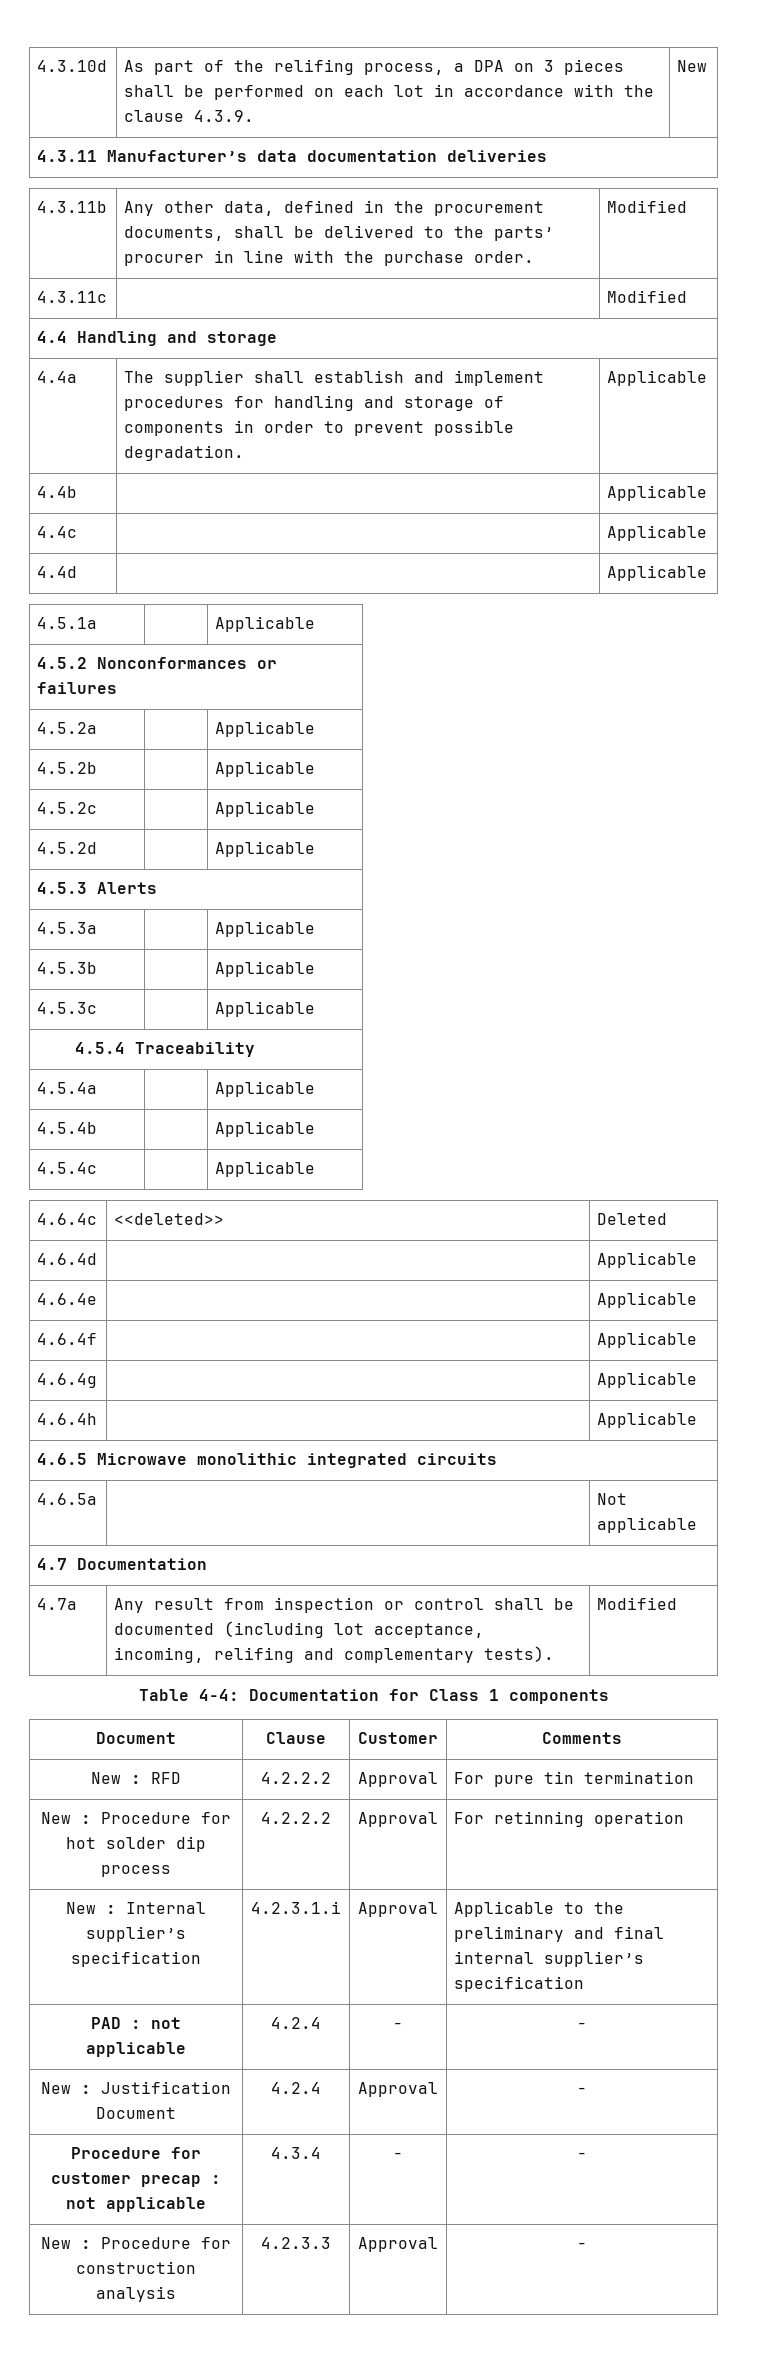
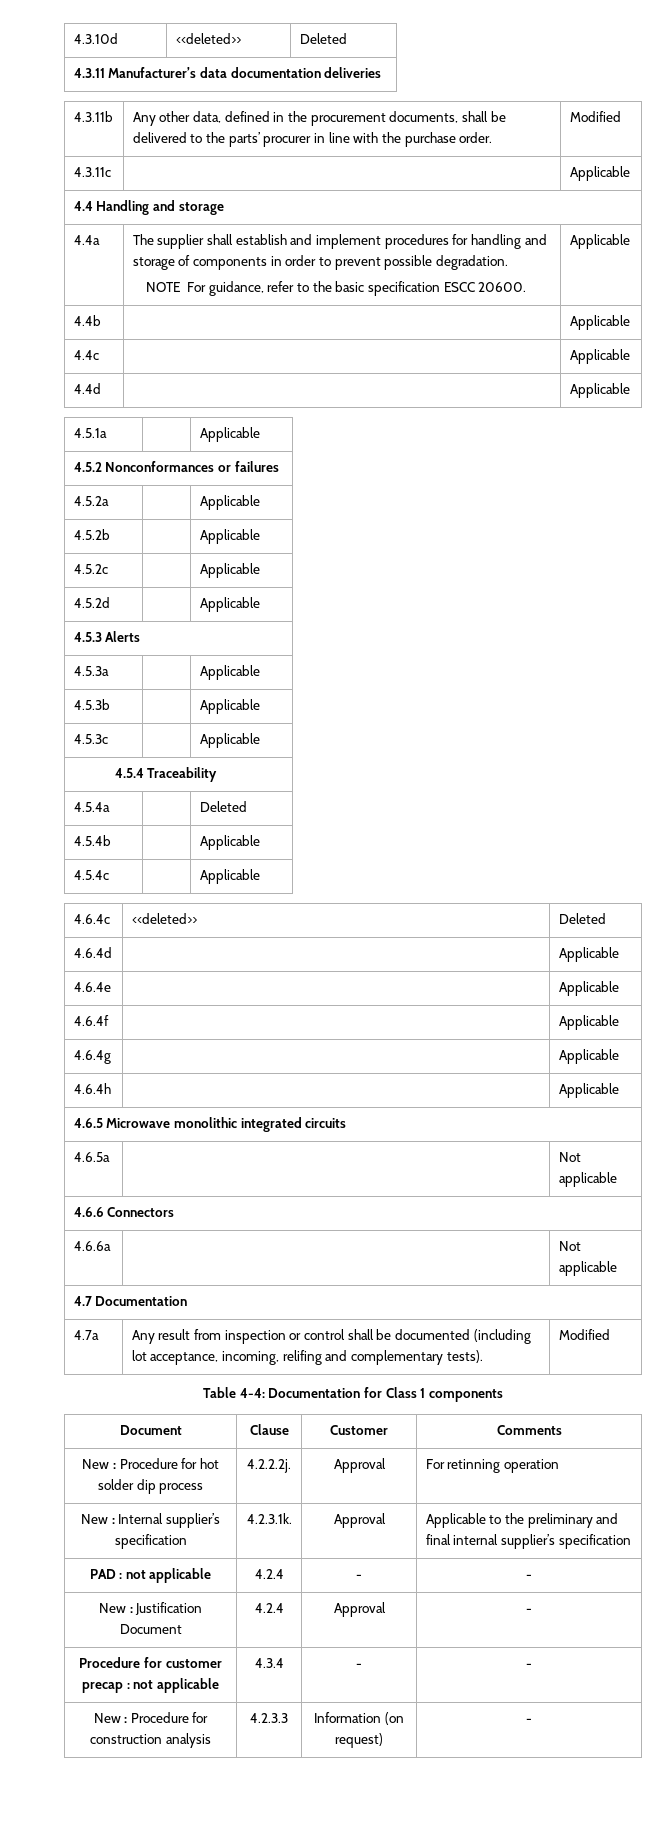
- 4.3.10d | As part of the relifing process, a DPA on 3 pieces shall be performed on each lot in accordance with the clause 4.3.9. | New
+ 4.3.10d | <<deleted>> | Deleted
- 4.3.11c | | Modified
+ 4.3.11c | | Applicable
- 4.4a | The supplier shall establish and implement procedures for handling and storage of components in order to prevent possible degradation. | Applicable
+ 4.4a | The supplier shall establish and implement procedures for handling and storage of components in order to prevent possible degradation.
+ NOTE For guidance, refer to the basic specification ESCC 20600. | Applicable
- 4.5.4a | | Applicable
+ 4.5.4a | | Deleted
+ 4.6.6 Connectors
+ 4.6.6a | | Not applicable
- New : RFD | 4.2.2.2 | Approval | For pure tin termination
- New : Procedure for hot solder dip process | 4.2.2.2 | Approval | For retinning operation
+ New : Procedure for hot solder dip process | 4.2.2.2j. | Approval | For retinning operation
- New : Internal supplier’s specification | 4.2.3.1.i | Approval | Applicable to the preliminary and final internal supplier’s specification
+ New : Internal supplier’s specification | 4.2.3.1k. | Approval | Applicable to the preliminary and final internal supplier’s specification
- New : Procedure for construction analysis | 4.2.3.3 | Approval | -
+ New : Procedure for construction analysis | 4.2.3.3 | Information (on request) | -

